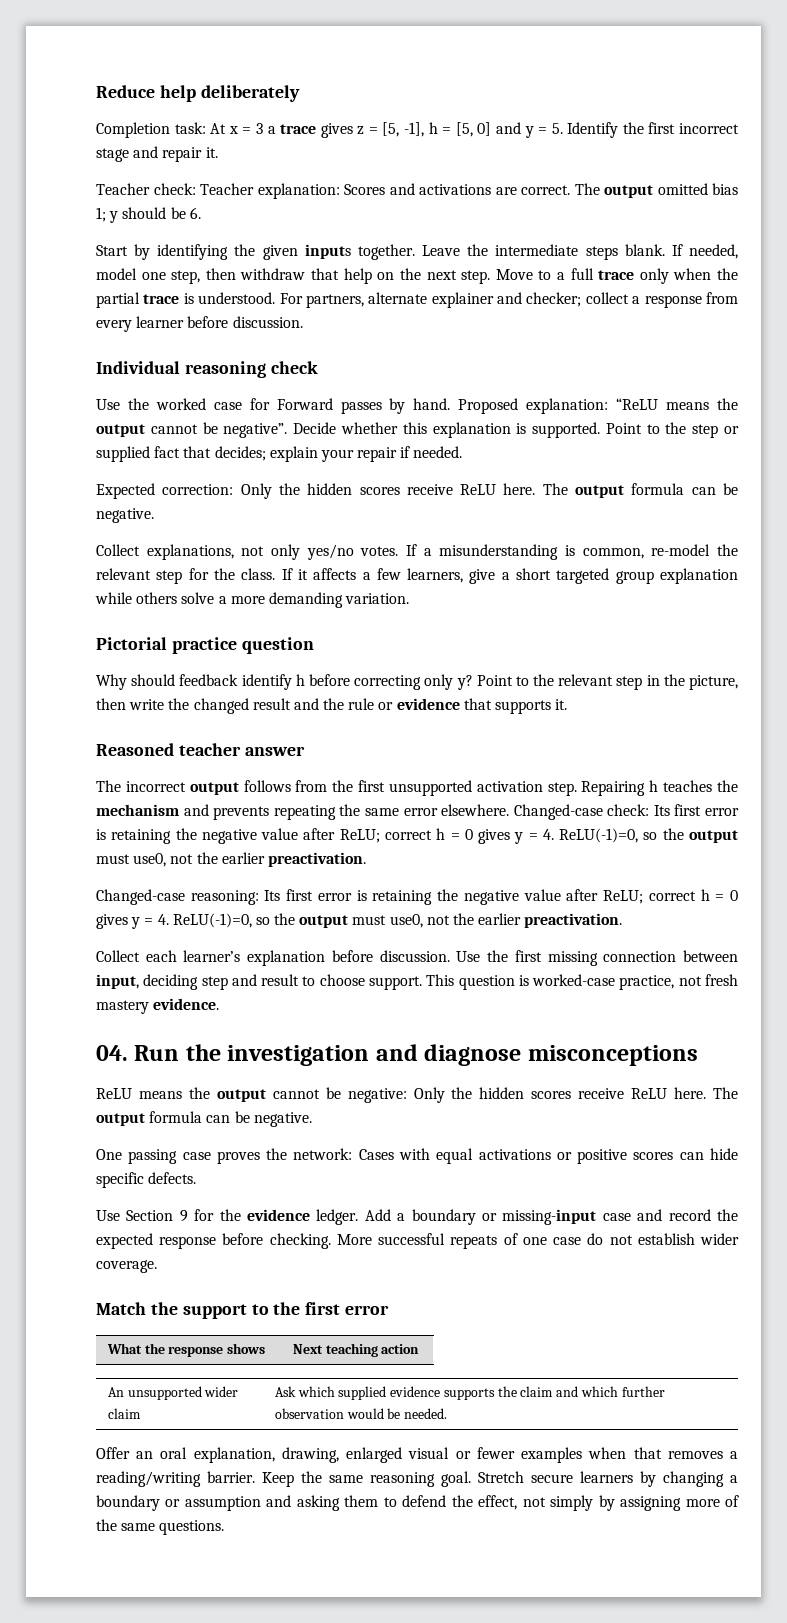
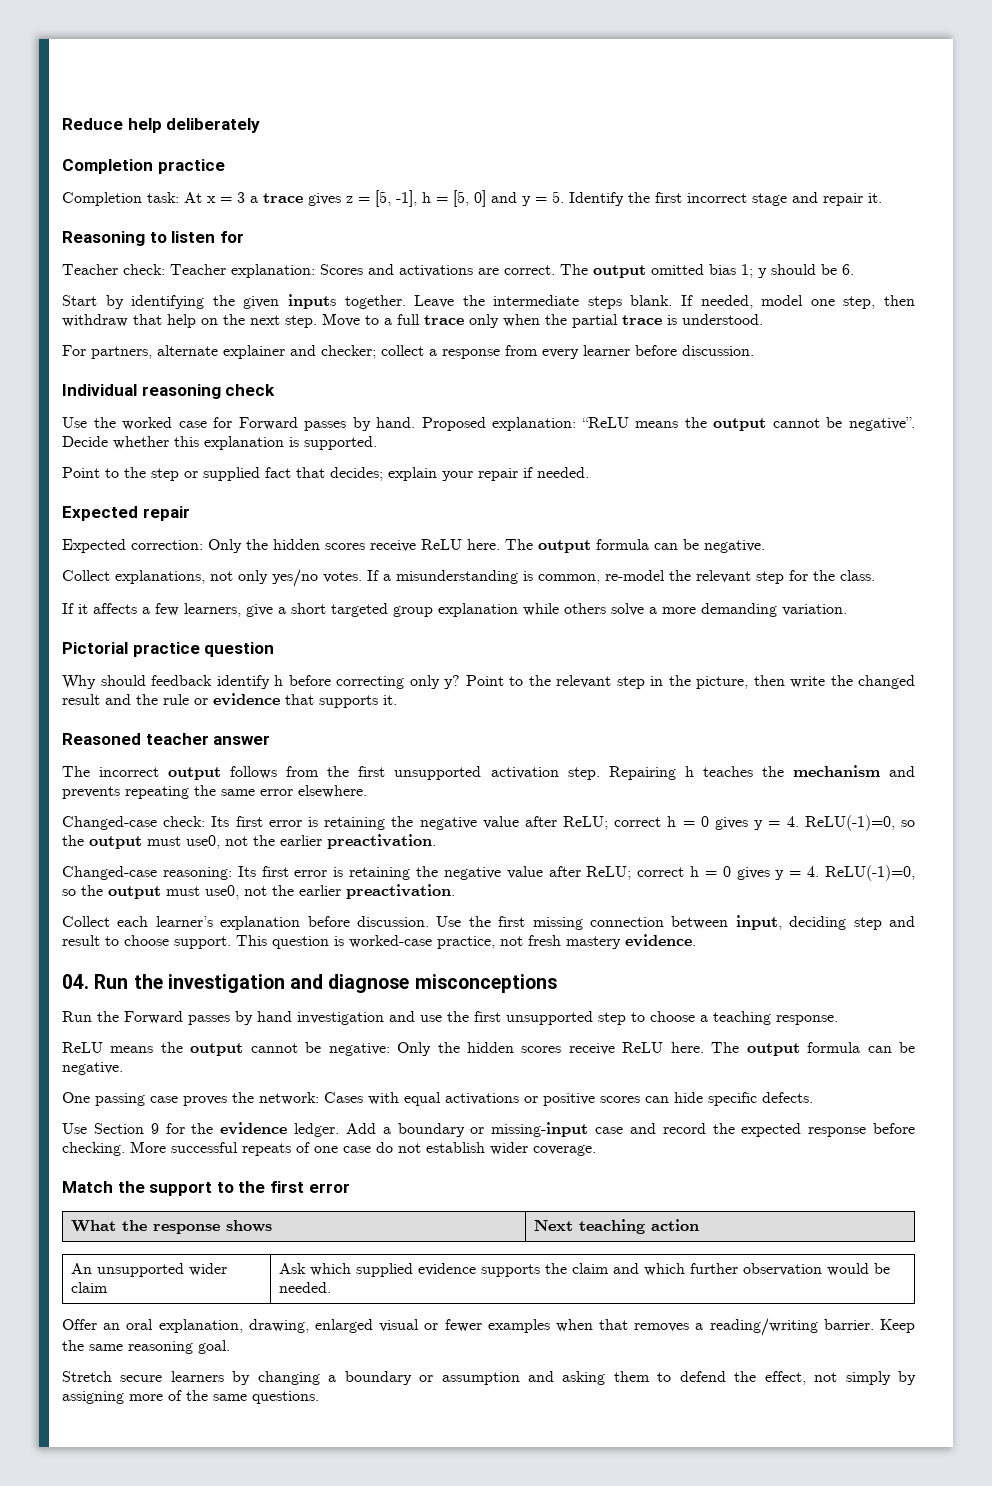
+ Completion practice
+ Reasoning to listen for
- Move to a full trace only when the partial trace is understood. For partners, alternate explainer and checker; collect a response from every learner before discussion.
+ Move to a full trace only when the partial trace is understood.
+ For partners, alternate explainer and checker; collect a response from every learner before discussion.
- Decide whether this explanation is supported. Point to the step or supplied fact that decides; explain your repair if needed.
+ Decide whether this explanation is supported.
+ Point to the step or supplied fact that decides; explain your repair if needed.
+ Expected repair
- If a misunderstanding is common, re-model the relevant step for the class. If it affects a few learners, give a short targeted group explanation while others solve a more demanding variation.
+ If a misunderstanding is common, re-model the relevant step for the class.
+ If it affects a few learners, give a short targeted group explanation while others solve a more demanding variation.
- Repairing h teaches the mechanism and prevents repeating the same error elsewhere. Changed-case check: Its first error is retaining the negative value after ReLU; correct h = 0 gives y = 4. ReLU(-1)=0, so the output must use0, not the earlier preactivation.
+ Repairing h teaches the mechanism and prevents repeating the same error elsewhere.
+ Changed-case check: Its first error is retaining the negative value after ReLU; correct h = 0 gives y = 4. ReLU(-1)=0, so the output must use0, not the earlier preactivation.
+ Run the Forward passes by hand investigation and use the first unsupported step to choose a teaching response.
- Keep the same reasoning goal. Stretch secure learners by changing a boundary or assumption and asking them to defend the effect, not simply by assigning more of the same questions.
+ Keep the same reasoning goal.
+ Stretch secure learners by changing a boundary or assumption and asking them to defend the effect, not simply by assigning more of the same questions.

